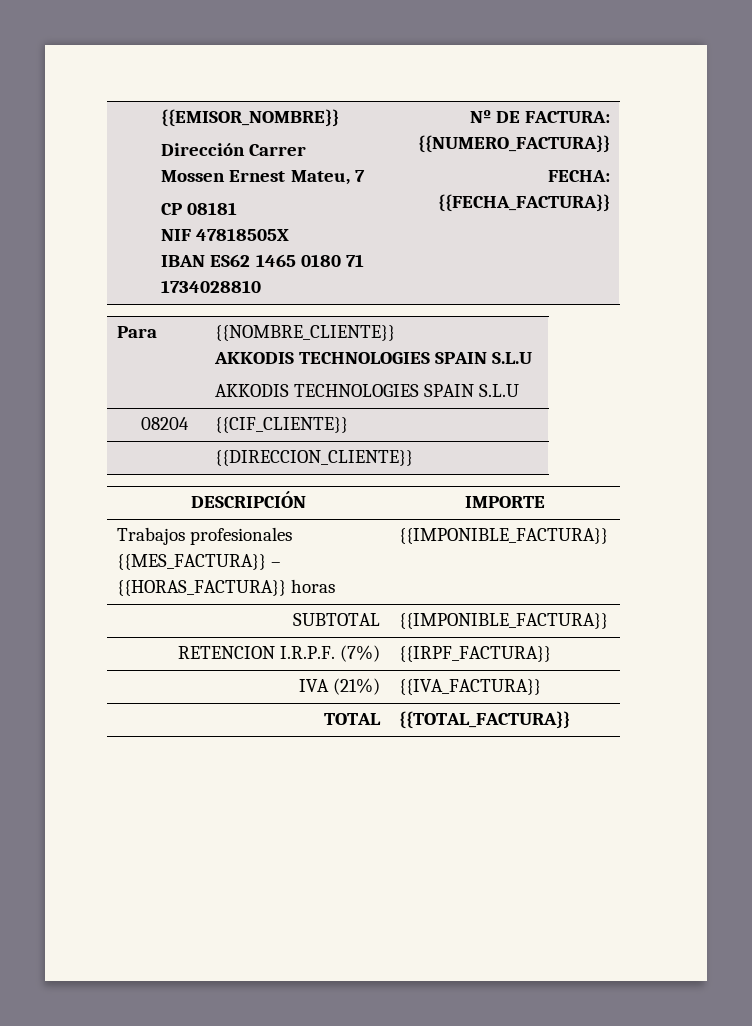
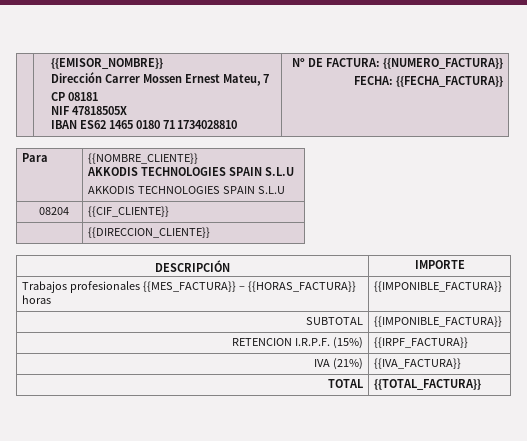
- RETENCION I.R.P.F. (7%) | {{IRPF_FACTURA}}
+ RETENCION I.R.P.F. (15%) | {{IRPF_FACTURA}}

